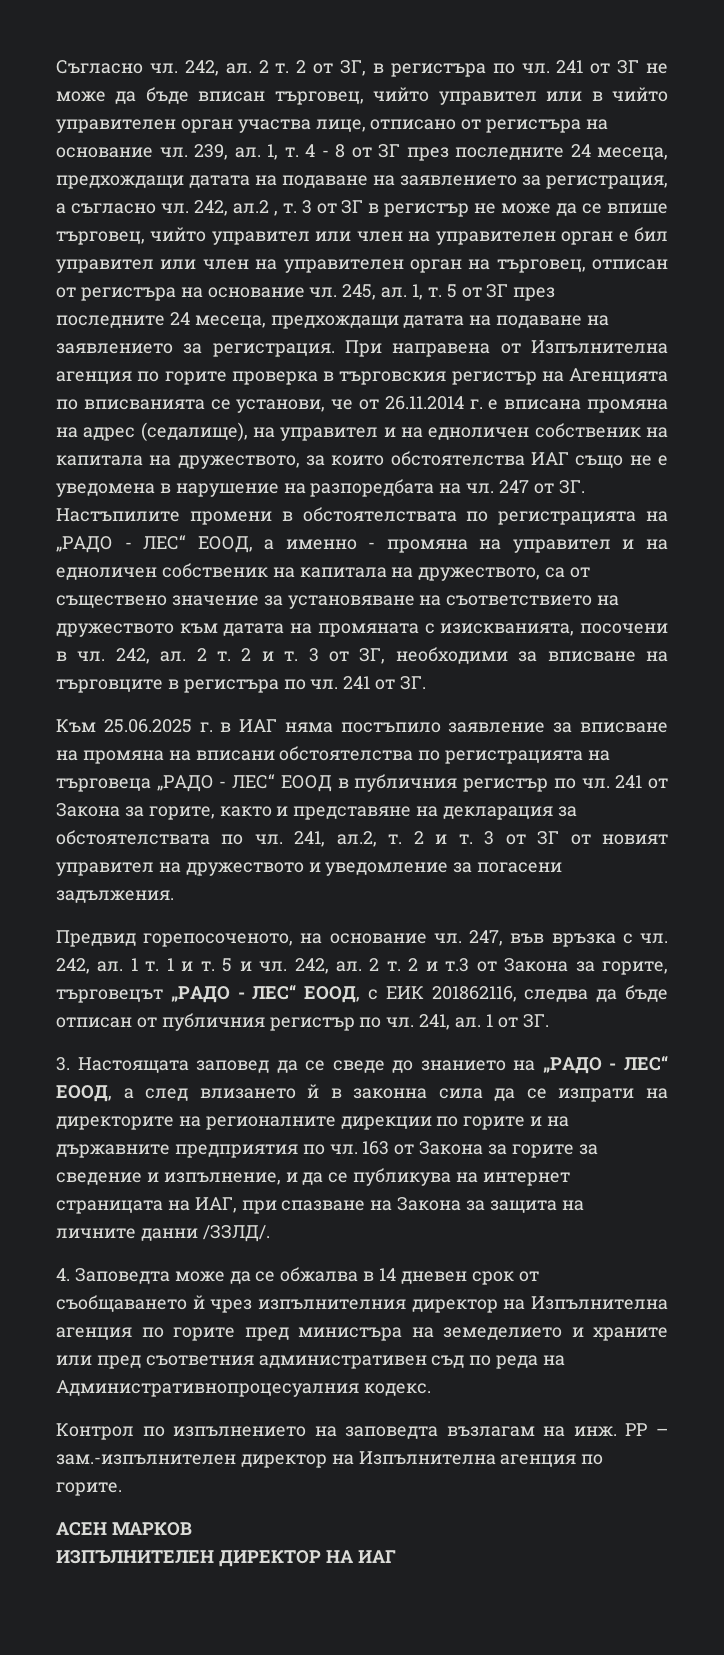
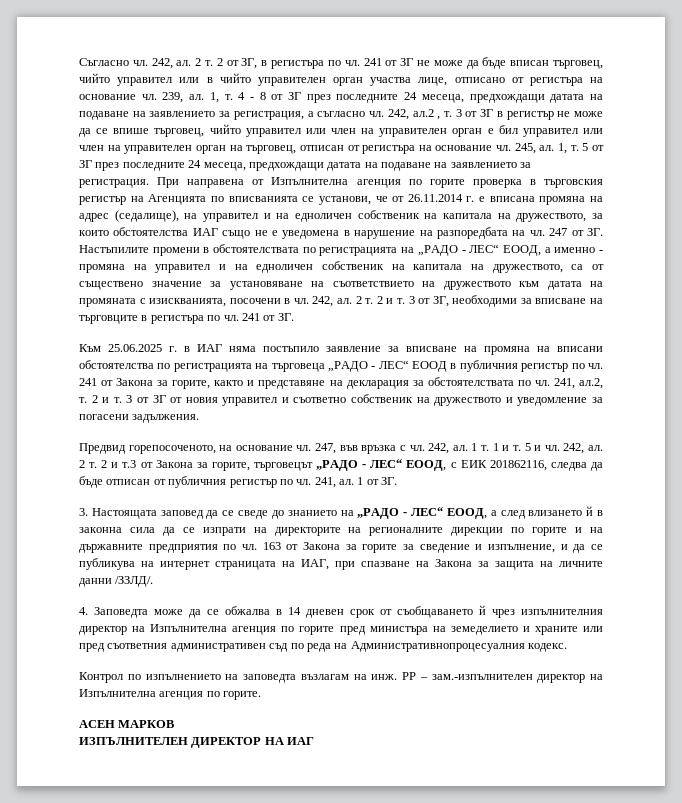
- 241, ал.2, т. 2 и т. 3 от ЗГ от новият управител на дружеството и уведомление за погасени задължения.
+ 241, ал.2, т. 2 и т. 3 от ЗГ от новия управител и съответно собственик на дружеството и уведомление за погасени задължения.

